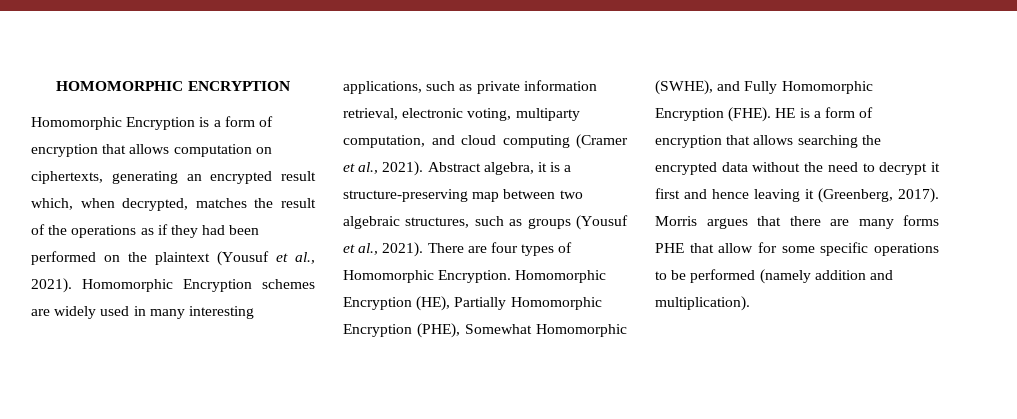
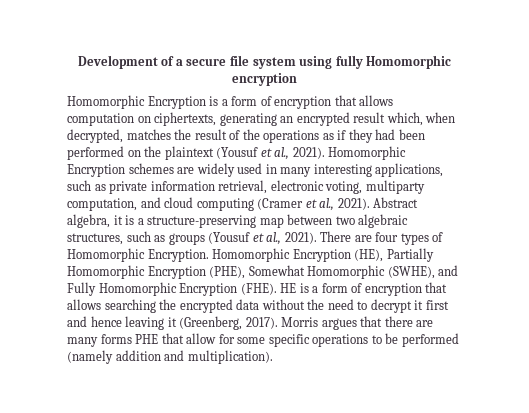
- HOMOMORPHIC ENCRYPTION
+ Development of a secure file system using fully Homomorphic encryption

